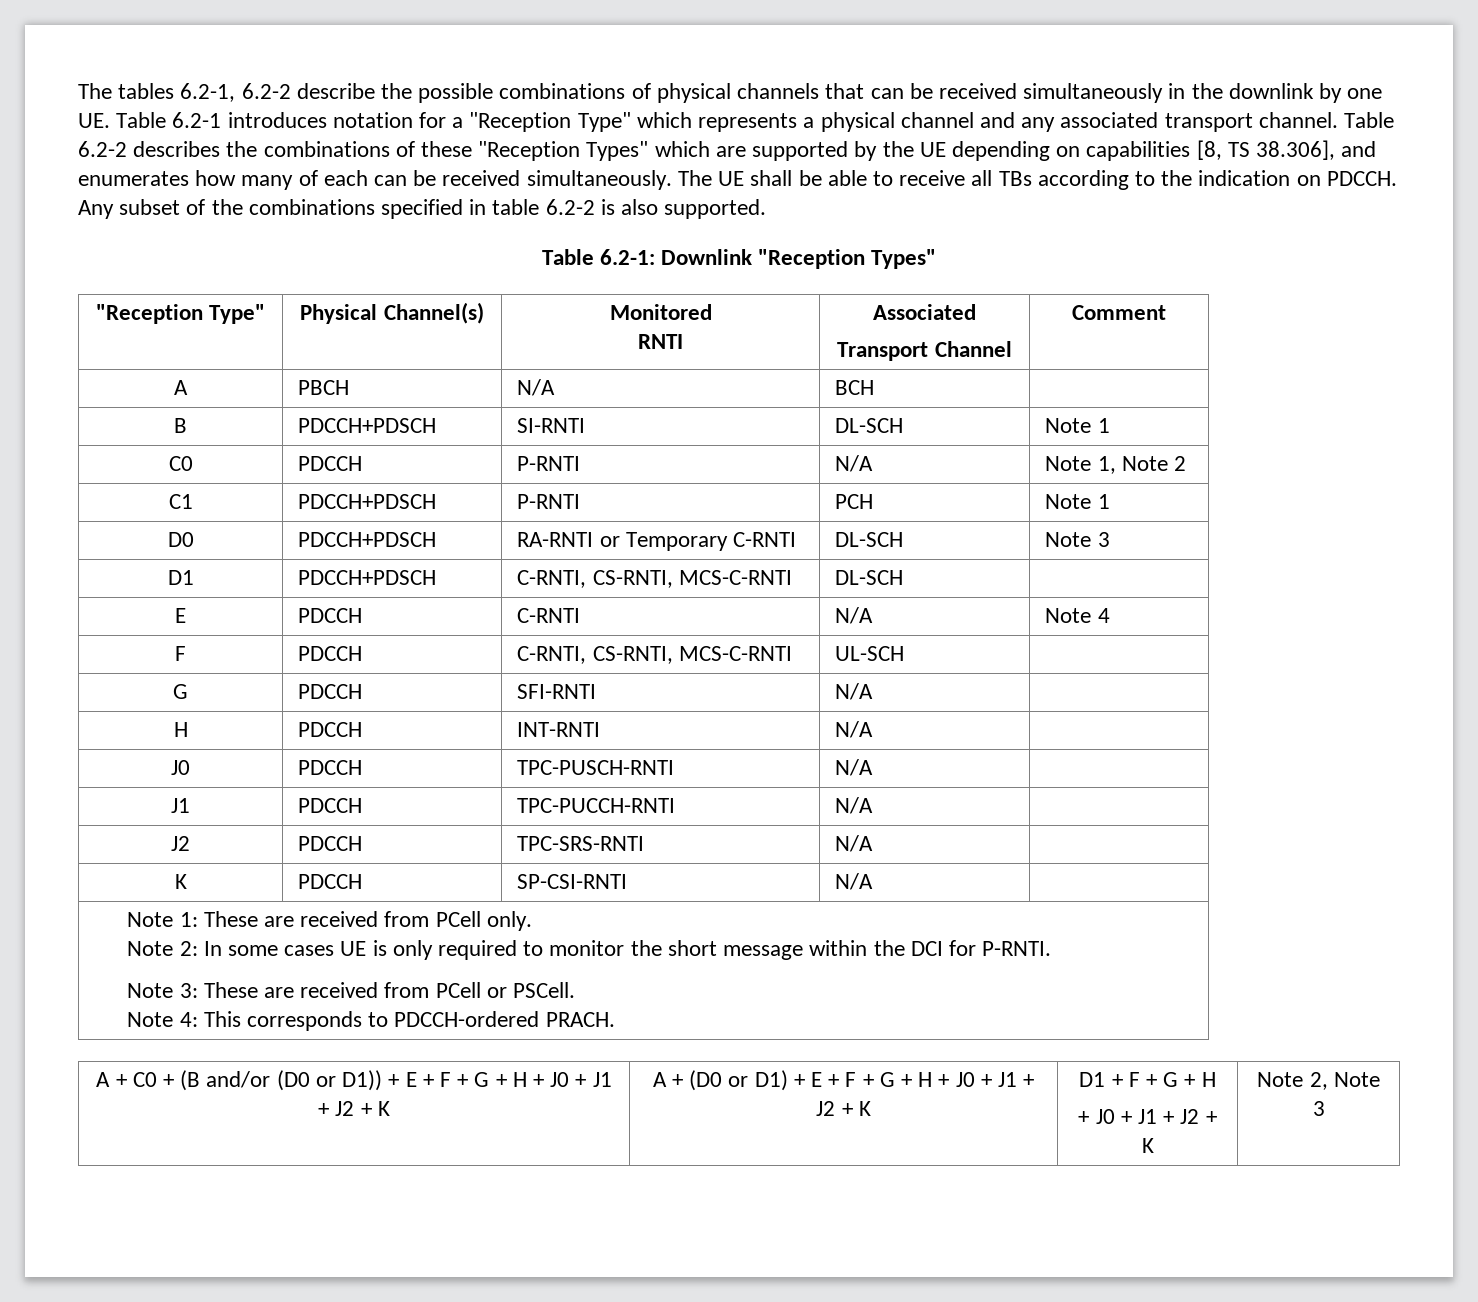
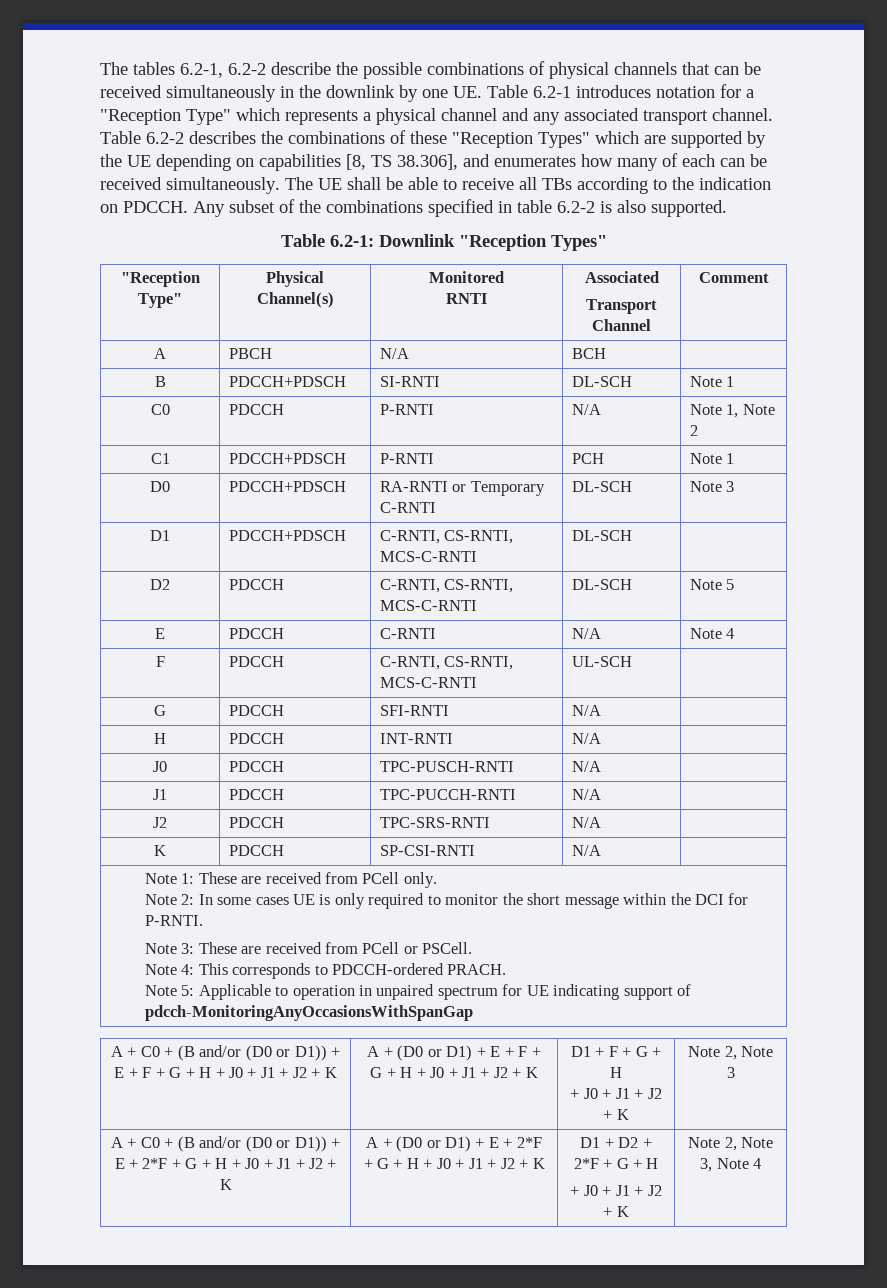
+ D2 | PDCCH | C-RNTI, CS-RNTI, MCS-C-RNTI | DL-SCH | Note 5
+ Note 5: Applicable to operation in unpaired spectrum for UE indicating support of pdcch-MonitoringAnyOccasionsWithSpanGap
+ A + C0 + (B and/or (D0 or D1)) + E + 2*F + G + H + J0 + J1 + J2 + K | A + (D0 or D1) + E + 2*F + G + H + J0 + J1 + J2 + K | D1 + D2 + 2*F + G + H
+ + J0 + J1 + J2 + K | Note 2, Note 3, Note 4

